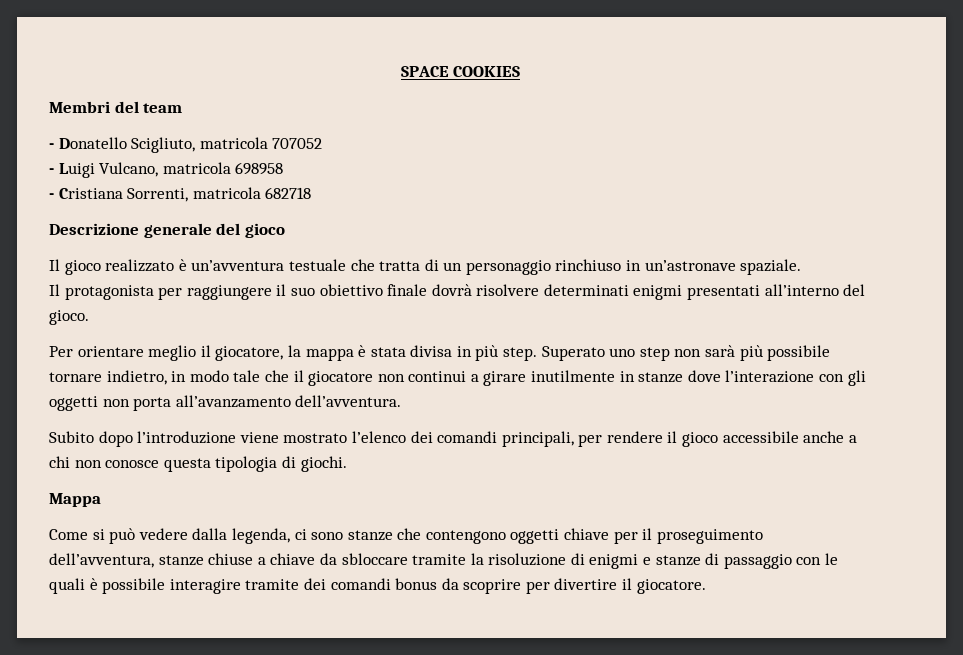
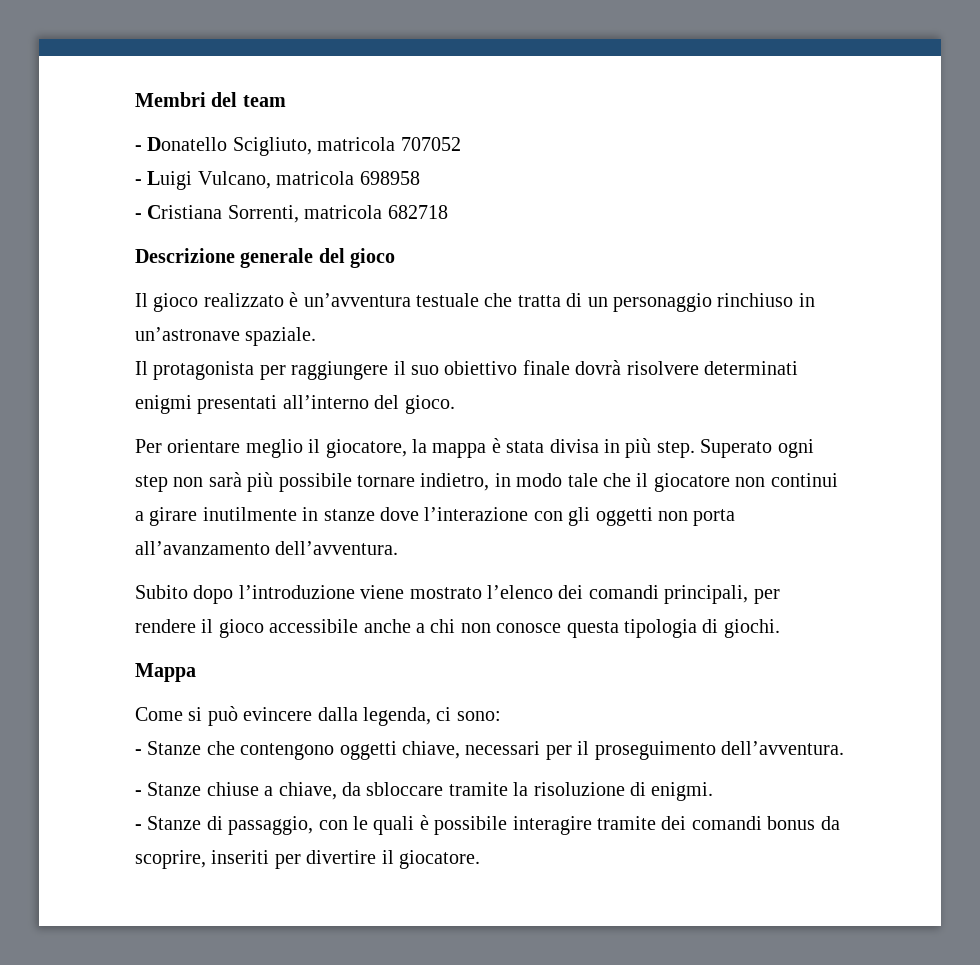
- SPACE COOKIES
- Superato uno step non sarà più possibile tornare indietro, in modo tale che il giocatore non continui a girare inutilmente in stanze dove l’interazione con gli oggetti non porta all’avanzamento dell’avventura.
+ Superato ogni step non sarà più possibile tornare indietro, in modo tale che il giocatore non continui a girare inutilmente in stanze dove l’interazione con gli oggetti non porta all’avanzamento dell’avventura.
- Come si può vedere dalla legenda, ci sono stanze che contengono oggetti chiave per il proseguimento dell’avventura, stanze chiuse a chiave da sbloccare tramite la risoluzione di enigmi e stanze di passaggio con le quali è possibile interagire tramite dei comandi bonus da scoprire per divertire il giocatore.
+ Come si può evincere dalla legenda, ci sono:
+ - Stanze che contengono oggetti chiave, necessari per il proseguimento dell’avventura.
+ - Stanze chiuse a chiave, da sbloccare tramite la risoluzione di enigmi.
+ - Stanze di passaggio, con le quali è possibile interagire tramite dei comandi bonus da scoprire, inseriti per divertire il giocatore.

